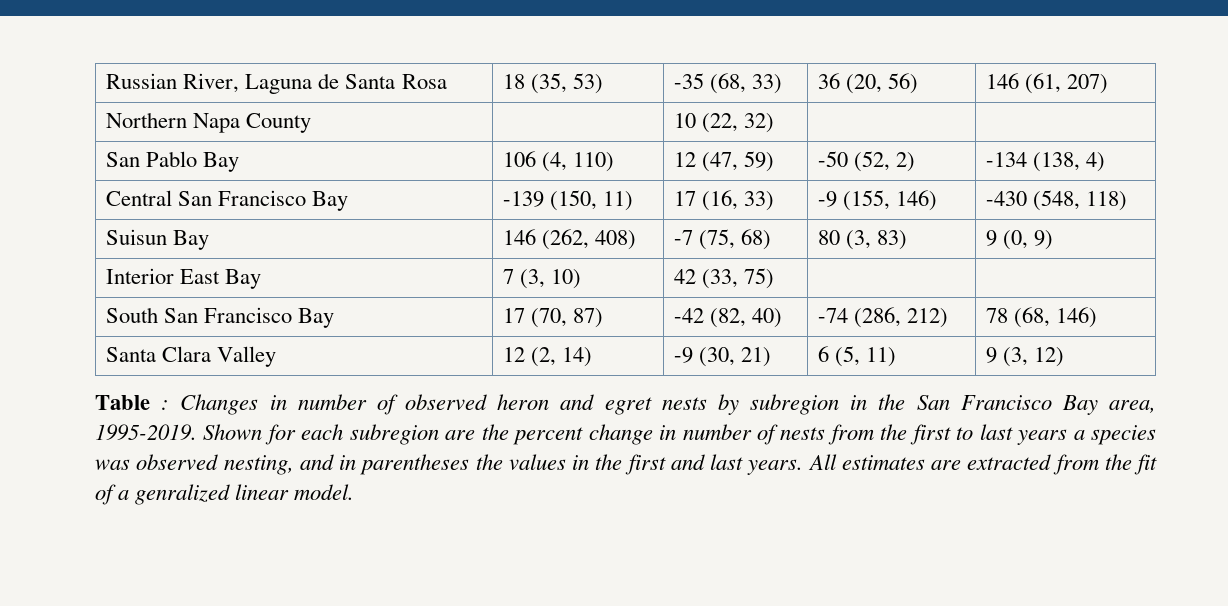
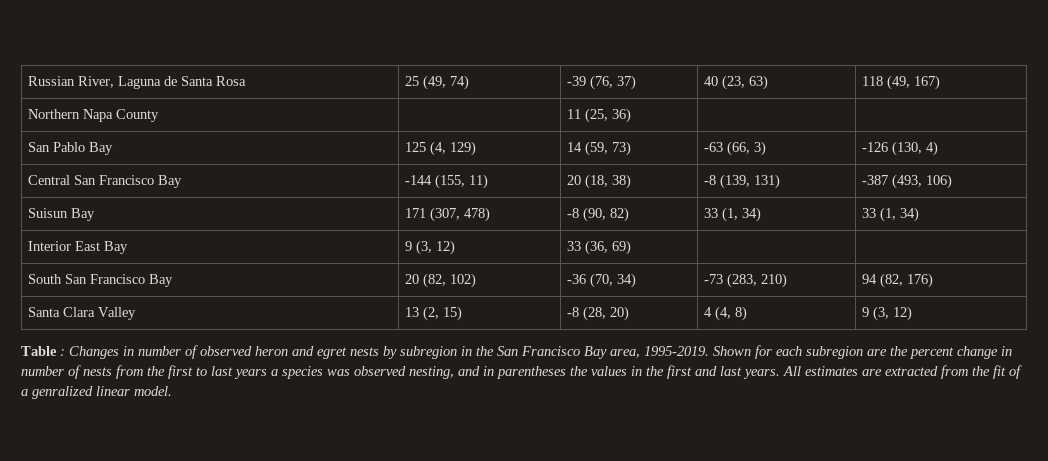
- Russian River, Laguna de Santa Rosa | 18 (35, 53) | -35 (68, 33) | 36 (20, 56) | 146 (61, 207)
+ Russian River, Laguna de Santa Rosa | 25 (49, 74) | -39 (76, 37) | 40 (23, 63) | 118 (49, 167)
- Northern Napa County | | 10 (22, 32) | |
+ Northern Napa County | | 11 (25, 36) | |
- San Pablo Bay | 106 (4, 110) | 12 (47, 59) | -50 (52, 2) | -134 (138, 4)
+ San Pablo Bay | 125 (4, 129) | 14 (59, 73) | -63 (66, 3) | -126 (130, 4)
- Central San Francisco Bay | -139 (150, 11) | 17 (16, 33) | -9 (155, 146) | -430 (548, 118)
- Suisun Bay | 146 (262, 408) | -7 (75, 68) | 80 (3, 83) | 9 (0, 9)
- Interior East Bay | 7 (3, 10) | 42 (33, 75) | |
- South San Francisco Bay | 17 (70, 87) | -42 (82, 40) | -74 (286, 212) | 78 (68, 146)
- Santa Clara Valley | 12 (2, 14) | -9 (30, 21) | 6 (5, 11) | 9 (3, 12)
+ Central San Francisco Bay | -144 (155, 11) | 20 (18, 38) | -8 (139, 131) | -387 (493, 106)
+ Suisun Bay | 171 (307, 478) | -8 (90, 82) | 33 (1, 34) | 33 (1, 34)
+ Interior East Bay | 9 (3, 12) | 33 (36, 69) | |
+ South San Francisco Bay | 20 (82, 102) | -36 (70, 34) | -73 (283, 210) | 94 (82, 176)
+ Santa Clara Valley | 13 (2, 15) | -8 (28, 20) | 4 (4, 8) | 9 (3, 12)

